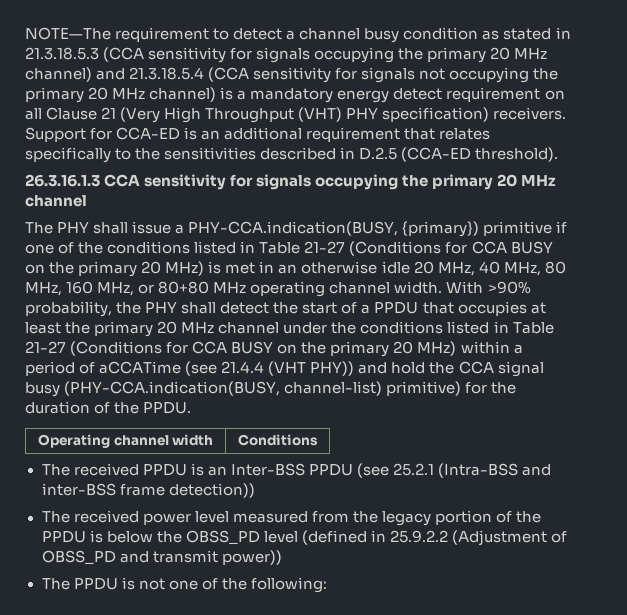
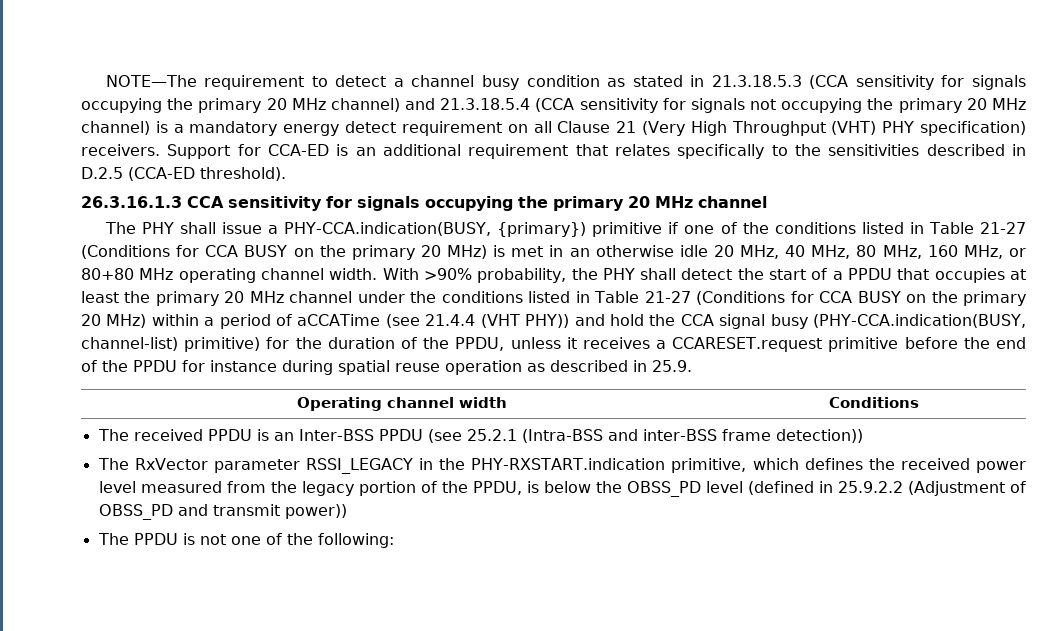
- With >90% probability, the PHY shall detect the start of a PPDU that occupies at least the primary 20 MHz channel under the conditions listed in Table 21-27 (Conditions for CCA BUSY on the primary 20 MHz) within a period of aCCATime (see 21.4.4 (VHT PHY)) and hold the CCA signal busy (PHY-CCA.indication(BUSY, channel-list) primitive) for the duration of the PPDU.
+ With >90% probability, the PHY shall detect the start of a PPDU that occupies at least the primary 20 MHz channel under the conditions listed in Table 21-27 (Conditions for CCA BUSY on the primary 20 MHz) within a period of aCCATime (see 21.4.4 (VHT PHY)) and hold the CCA signal busy (PHY-CCA.indication(BUSY, channel-list) primitive) for the duration of the PPDU, unless it receives a CCARESET.request primitive before the end of the PPDU for instance during spatial reuse operation as described in 25.9.
- The received power level measured from the legacy portion of the PPDU is below the OBSS_PD level (defined in 25.9.2.2 (Adjustment of OBSS_PD and transmit power))
+ The RxVector parameter RSSI_LEGACY in the PHY-RXSTART.indication primitive, which defines the received power level measured from the legacy portion of the PPDU, is below the OBSS_PD level (defined in 25.9.2.2 (Adjustment of OBSS_PD and transmit power))

